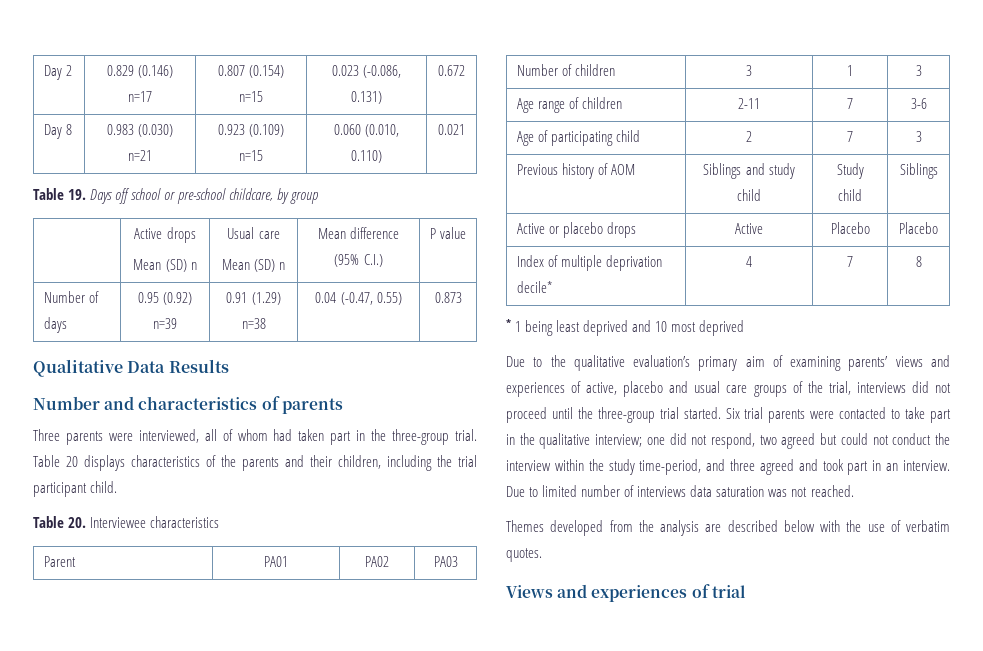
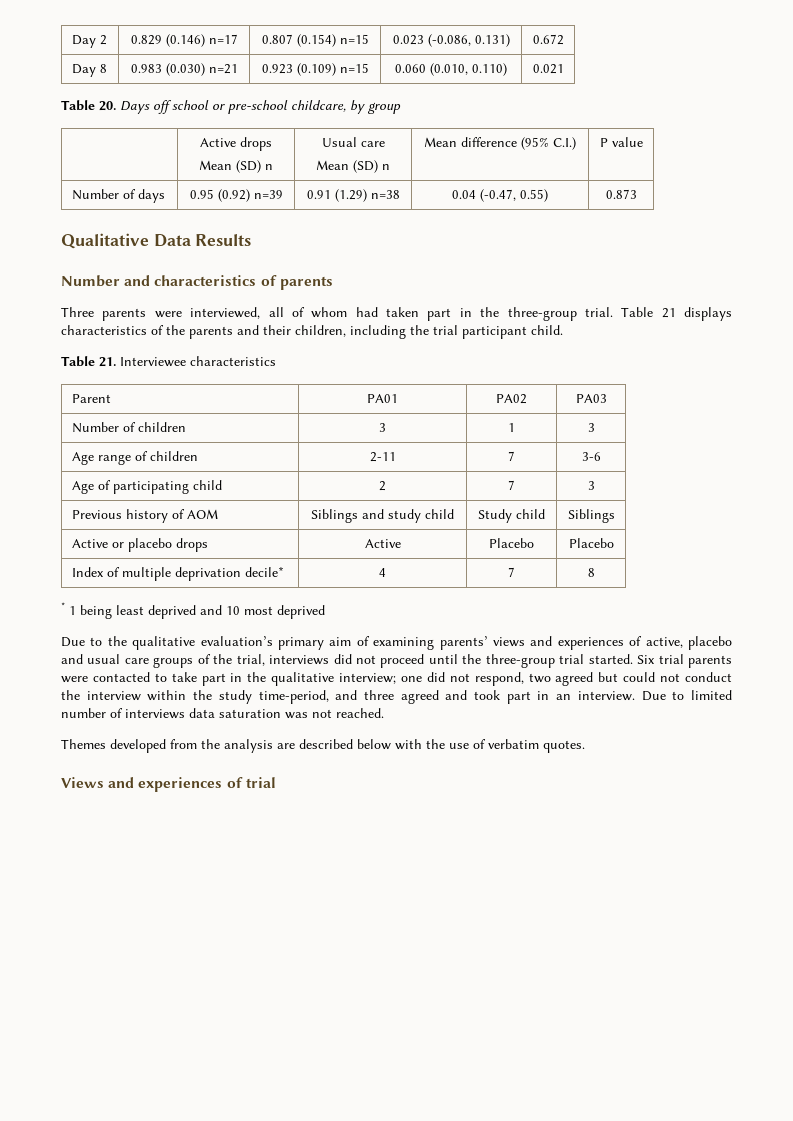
- Table 19. Days off school or pre-school childcare, by group
+ Table 20. Days off school or pre-school childcare, by group
- Table 20 displays characteristics of the parents and their children, including the trial participant child.
+ Table 21 displays characteristics of the parents and their children, including the trial participant child.
- Table 20. Interviewee characteristics
+ Table 21. Interviewee characteristics

